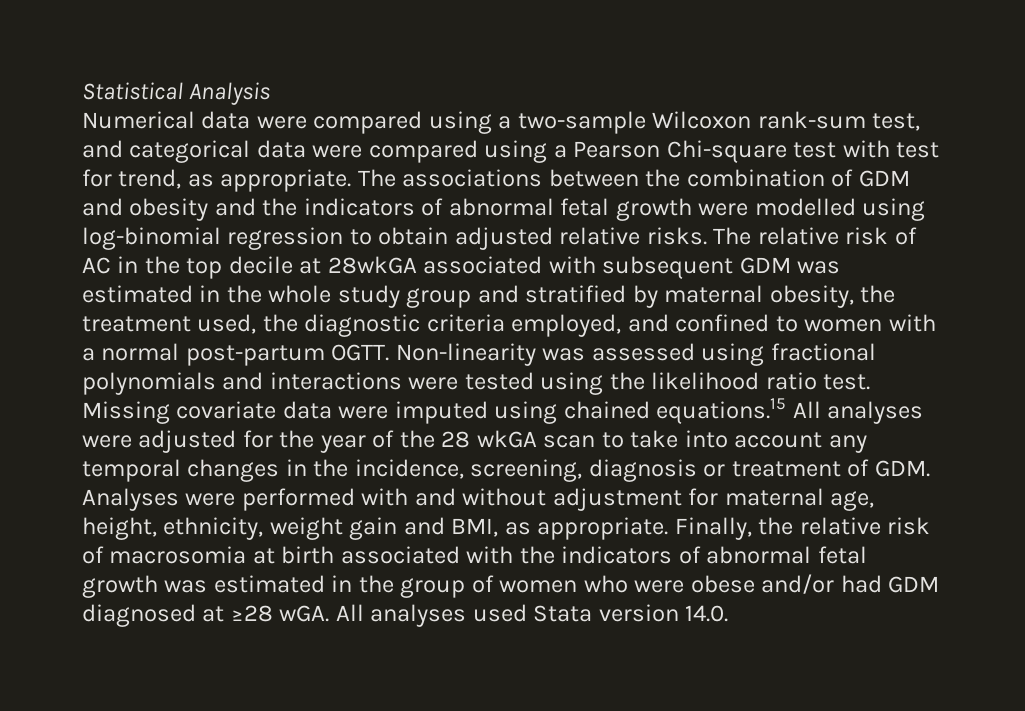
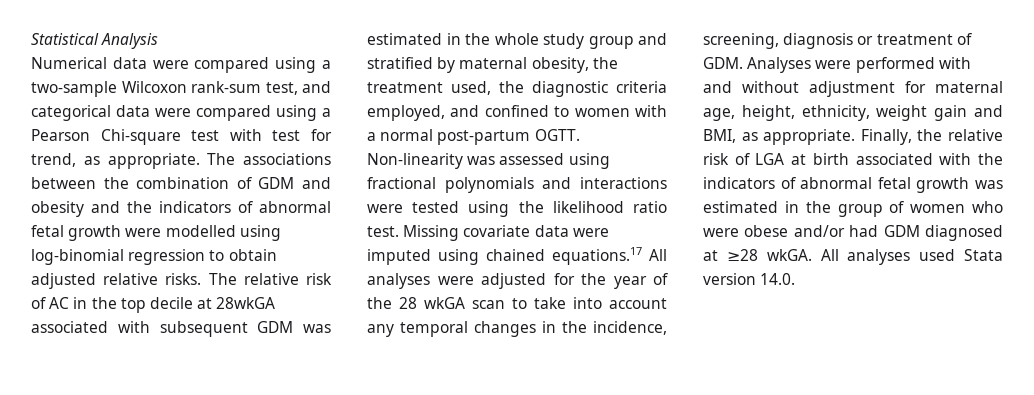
- Missing covariate data were imputed using chained equations.15 All analyses were adjusted for the year of the 28 wkGA scan to take into account any temporal changes in the incidence, screening, diagnosis or treatment of GDM. Analyses were performed with and without adjustment for maternal age, height, ethnicity, weight gain and BMI, as appropriate.
+ Missing covariate data were imputed using chained equations.17 All analyses were adjusted for the year of the 28 wkGA scan to take into account any temporal changes in the incidence, screening, diagnosis or treatment of GDM. Analyses were performed with and without adjustment for maternal age, height, ethnicity, weight gain and BMI, as appropriate.
- Finally, the relative risk of macrosomia at birth associated with the indicators of abnormal fetal growth was estimated in the group of women who were obese and/or had GDM diagnosed at ≥28 wGA.
+ Finally, the relative risk of LGA at birth associated with the indicators of abnormal fetal growth was estimated in the group of women who were obese and/or had GDM diagnosed at ≥28 wkGA.

